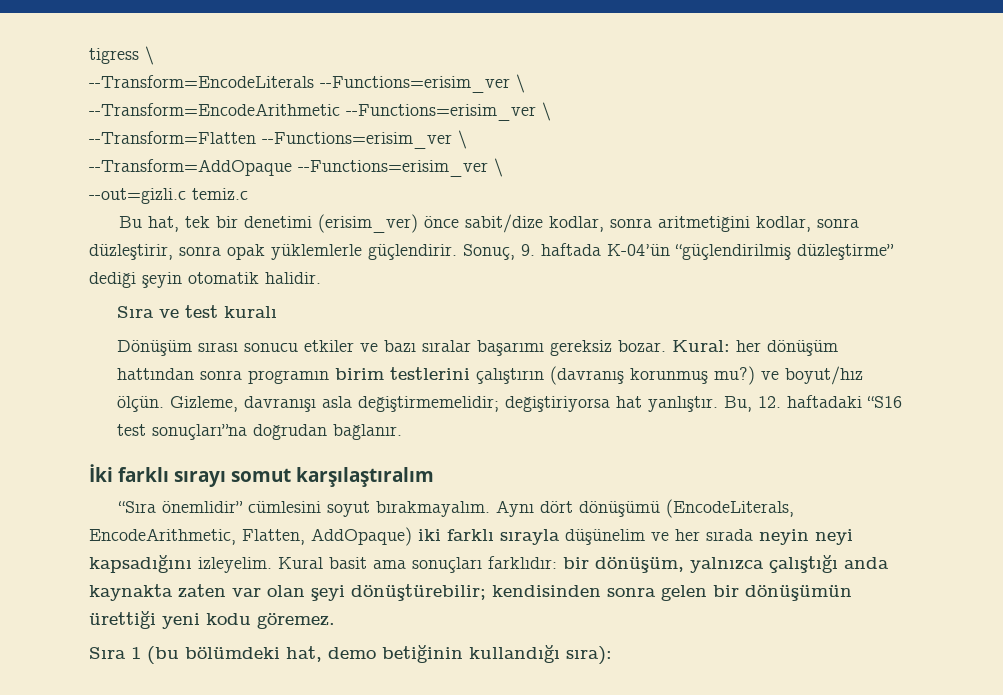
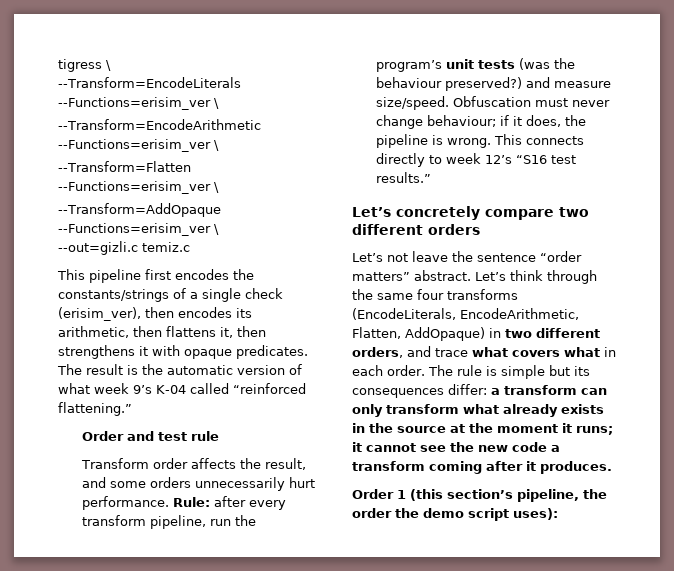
- Bu hat, tek bir denetimi (erisim_ver) önce sabit/dize kodlar, sonra aritmetiğini kodlar, sonra düzleştirir, sonra opak yüklemlerle güçlendirir. Sonuç, 9. haftada K-04’ün “güçlendirilmiş düzleştirme” dediği şeyin otomatik halidir.
- Sıra ve test kuralı
- Dönüşüm sırası sonucu etkiler ve bazı sıralar başarımı gereksiz bozar. Kural: her dönüşüm hattından sonra programın birim testlerini çalıştırın (davranış korunmuş mu?) ve boyut/hız ölçün. Gizleme, davranışı asla değiştirmemelidir; değiştiriyorsa hat yanlıştır. Bu, 12. haftadaki “S16 test sonuçları”na doğrudan bağlanır.
- İki farklı sırayı somut karşılaştıralım
- “Sıra önemlidir” cümlesini soyut bırakmayalım. Aynı dört dönüşümü (EncodeLiterals, EncodeArithmetic, Flatten, AddOpaque) iki farklı sırayla düşünelim ve her sırada neyin neyi kapsadığını izleyelim. Kural basit ama sonuçları farklıdır: bir dönüşüm, yalnızca çalıştığı anda kaynakta zaten var olan şeyi dönüştürebilir; kendisinden sonra gelen bir dönüşümün ürettiği yeni kodu göremez.
- Sıra 1 (bu bölümdeki hat, demo betiğinin kullandığı sıra):
+ This pipeline first encodes the constants/strings of a single check (erisim_ver), then encodes its arithmetic, then flattens it, then strengthens it with opaque predicates. The result is the automatic version of what week 9’s K-04 called “reinforced flattening.”
+ Order and test rule
+ Transform order affects the result, and some orders unnecessarily hurt performance. Rule: after every transform pipeline, run the program’s unit tests (was the behaviour preserved?) and measure size/speed. Obfuscation must never change behaviour; if it does, the pipeline is wrong. This connects directly to week 12’s “S16 test results.”
+ Let’s concretely compare two different orders
+ Let’s not leave the sentence “order matters” abstract. Let’s think through the same four transforms (EncodeLiterals, EncodeArithmetic, Flatten, AddOpaque) in two different orders, and trace what covers what in each order. The rule is simple but its consequences differ: a transform can only transform what already exists in the source at the moment it runs; it cannot see the new code a transform coming after it produces.
+ Order 1 (this section’s pipeline, the order the demo script uses):

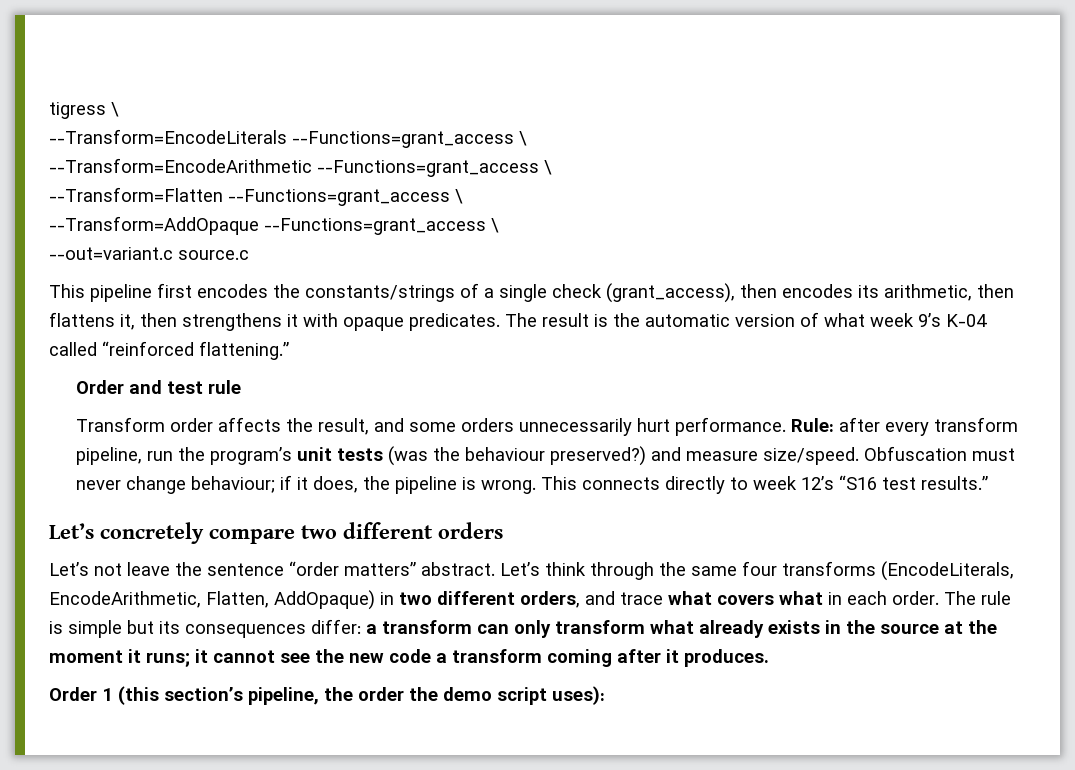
- --Transform=EncodeLiterals --Functions=erisim_ver \
+ --Transform=EncodeLiterals --Functions=grant_access \
- --Transform=EncodeArithmetic --Functions=erisim_ver \
+ --Transform=EncodeArithmetic --Functions=grant_access \
- --Transform=Flatten --Functions=erisim_ver \
+ --Transform=Flatten --Functions=grant_access \
- --Transform=AddOpaque --Functions=erisim_ver \
- --out=gizli.c temiz.c
+ --Transform=AddOpaque --Functions=grant_access \
+ --out=variant.c source.c
- This pipeline first encodes the constants/strings of a single check (erisim_ver), then encodes its arithmetic, then flattens it, then strengthens it with opaque predicates.
+ This pipeline first encodes the constants/strings of a single check (grant_access), then encodes its arithmetic, then flattens it, then strengthens it with opaque predicates.

